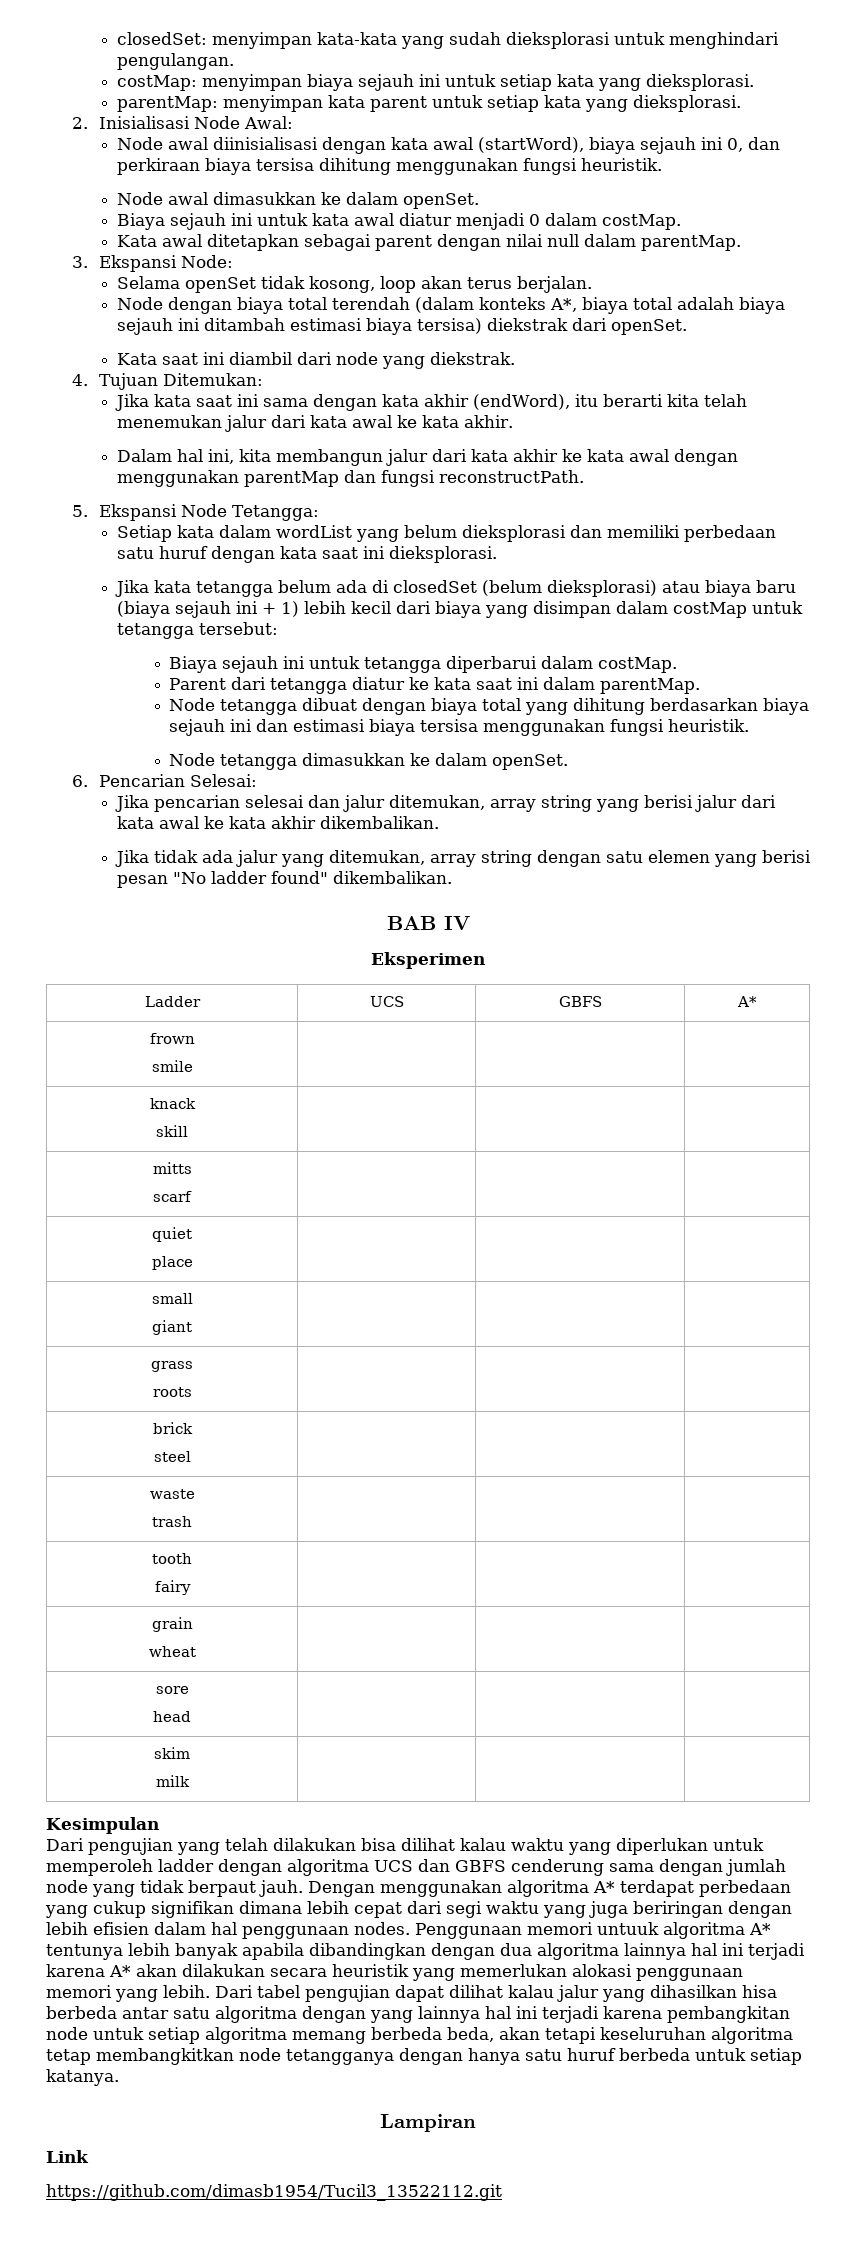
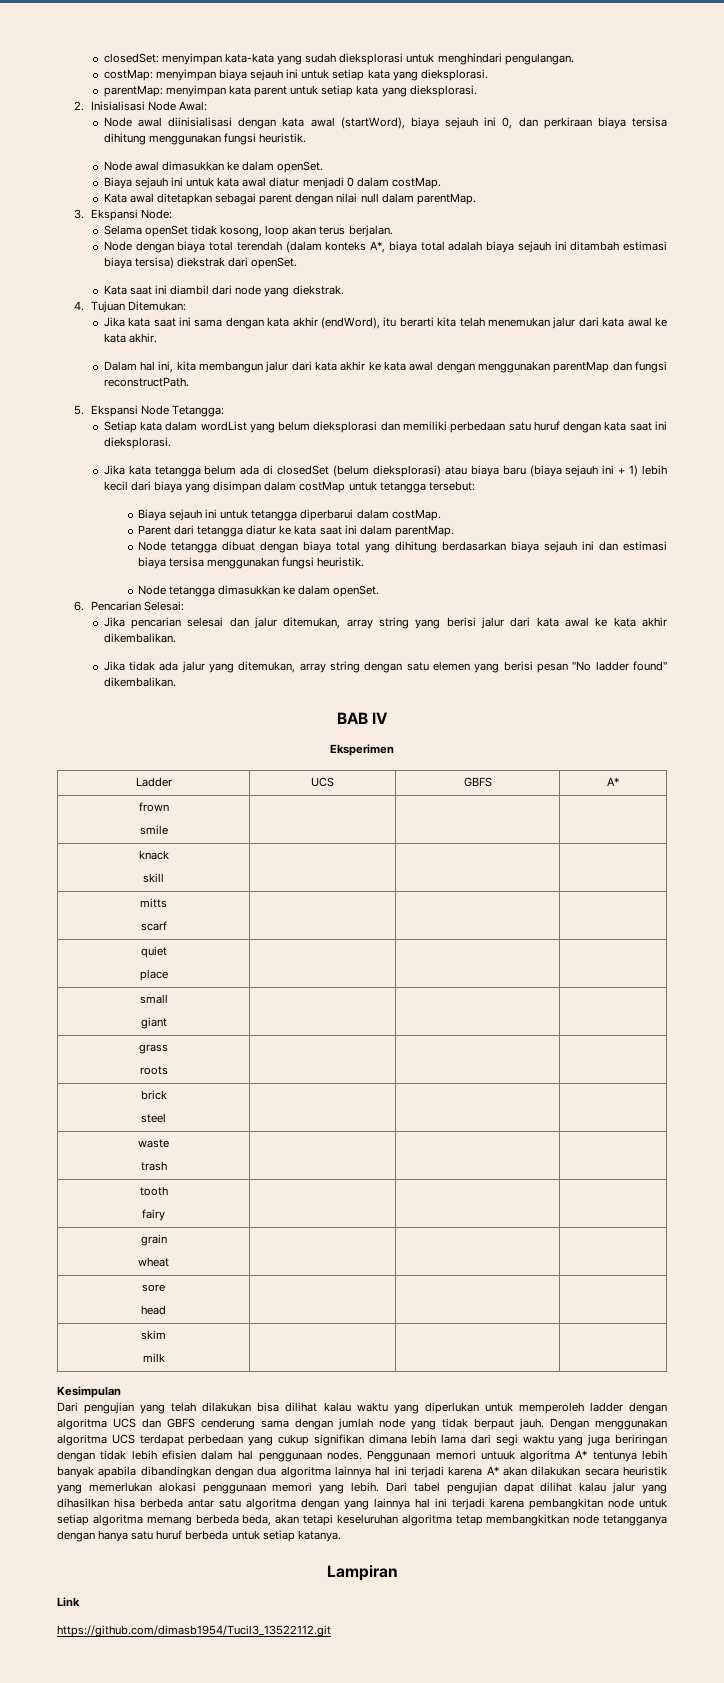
- Dengan menggunakan algoritma A* terdapat perbedaan yang cukup signifikan dimana lebih cepat dari segi waktu yang juga beriringan dengan lebih efisien dalam hal penggunaan nodes.
+ Dengan menggunakan algoritma UCS terdapat perbedaan yang cukup signifikan dimana lebih lama dari segi waktu yang juga beriringan dengan tidak lebih efisien dalam hal penggunaan nodes.

